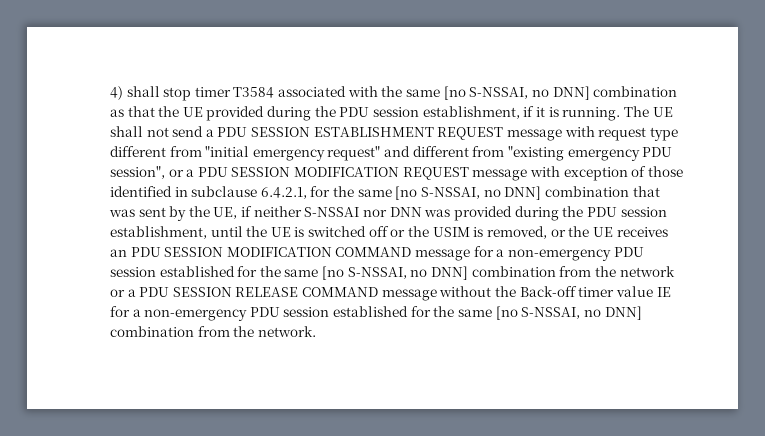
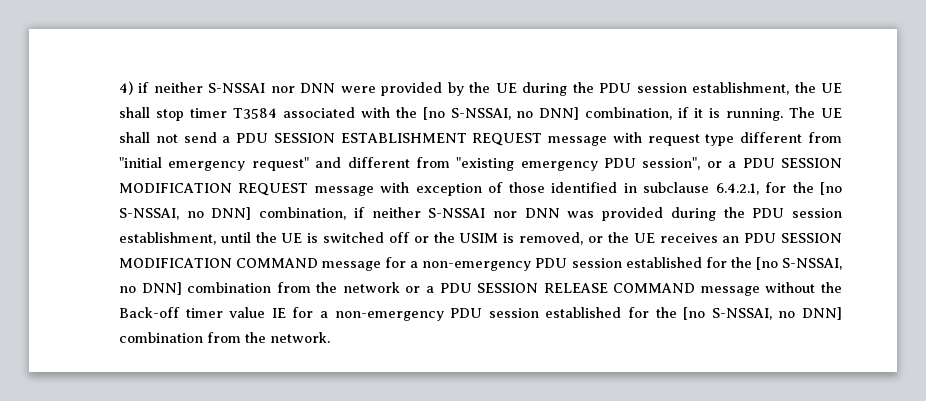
- 4) shall stop timer T3584 associated with the same [no S-NSSAI, no DNN] combination as that the UE provided during the PDU session establishment, if it is running.
+ 4) if neither S-NSSAI nor DNN were provided by the UE during the PDU session establishment, the UE shall stop timer T3584 associated with the [no S-NSSAI, no DNN] combination, if it is running.
- The UE shall not send a PDU SESSION ESTABLISHMENT REQUEST message with request type different from "initial emergency request" and different from "existing emergency PDU session", or a PDU SESSION MODIFICATION REQUEST message with exception of those identified in subclause 6.4.2.1, for the same [no S-NSSAI, no DNN] combination that was sent by the UE, if neither S-NSSAI nor DNN was provided during the PDU session establishment, until the UE is switched off or the USIM is removed, or the UE receives an PDU SESSION MODIFICATION COMMAND message for a non-emergency PDU session established for the same [no S-NSSAI, no DNN] combination from the network or a PDU SESSION RELEASE COMMAND message without the Back-off timer value IE for a non-emergency PDU session established for the same [no S-NSSAI, no DNN] combination from the network.
+ The UE shall not send a PDU SESSION ESTABLISHMENT REQUEST message with request type different from "initial emergency request" and different from "existing emergency PDU session", or a PDU SESSION MODIFICATION REQUEST message with exception of those identified in subclause 6.4.2.1, for the [no S-NSSAI, no DNN] combination, if neither S-NSSAI nor DNN was provided during the PDU session establishment, until the UE is switched off or the USIM is removed, or the UE receives an PDU SESSION MODIFICATION COMMAND message for a non-emergency PDU session established for the [no S-NSSAI, no DNN] combination from the network or a PDU SESSION RELEASE COMMAND message without the Back-off timer value IE for a non-emergency PDU session established for the [no S-NSSAI, no DNN] combination from the network.

